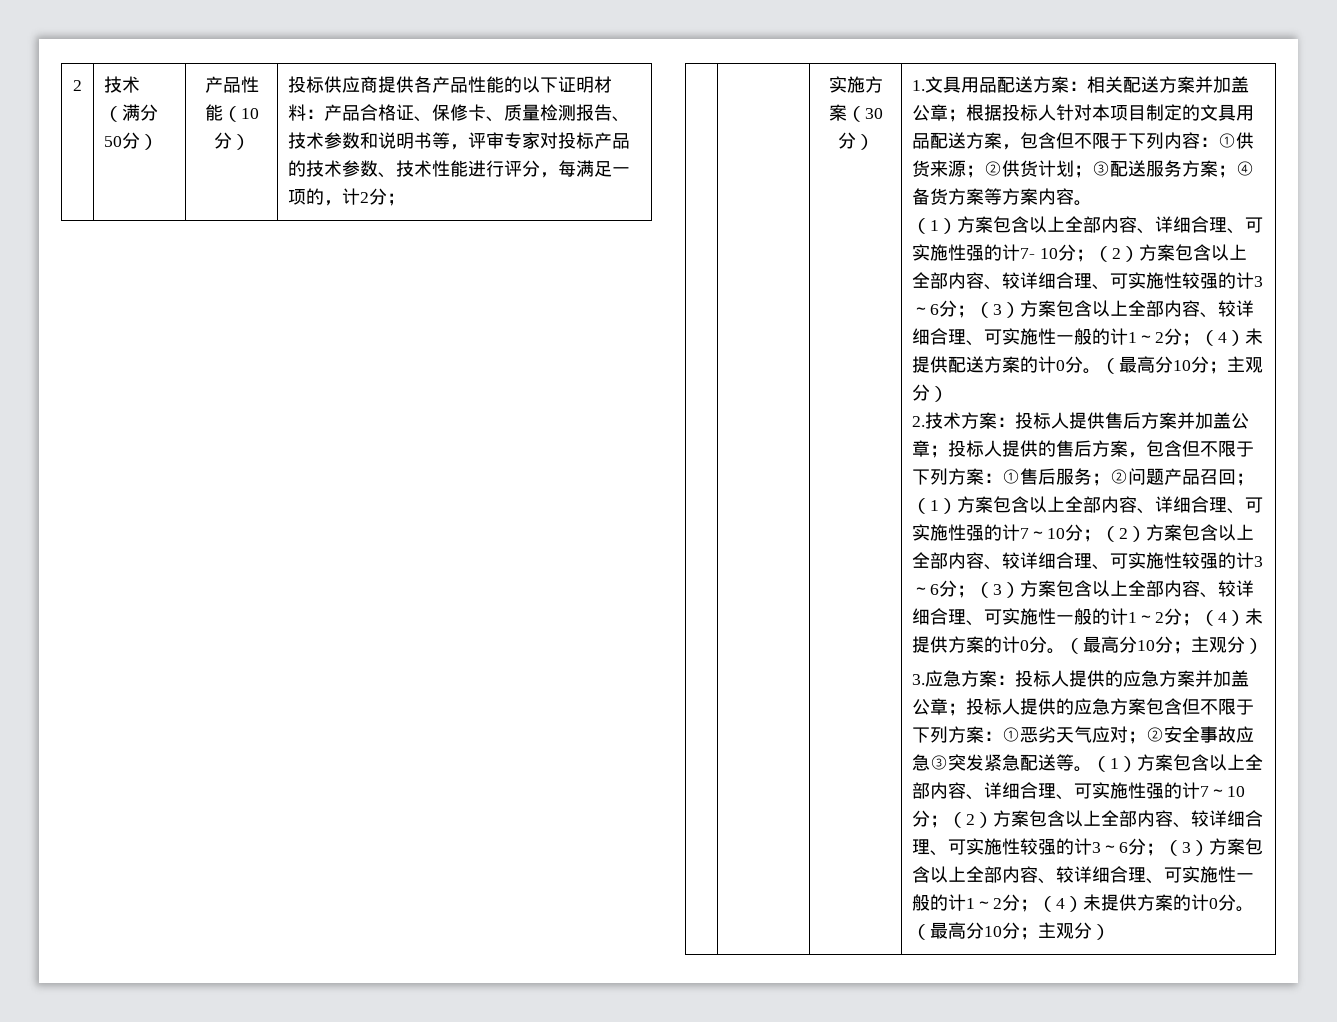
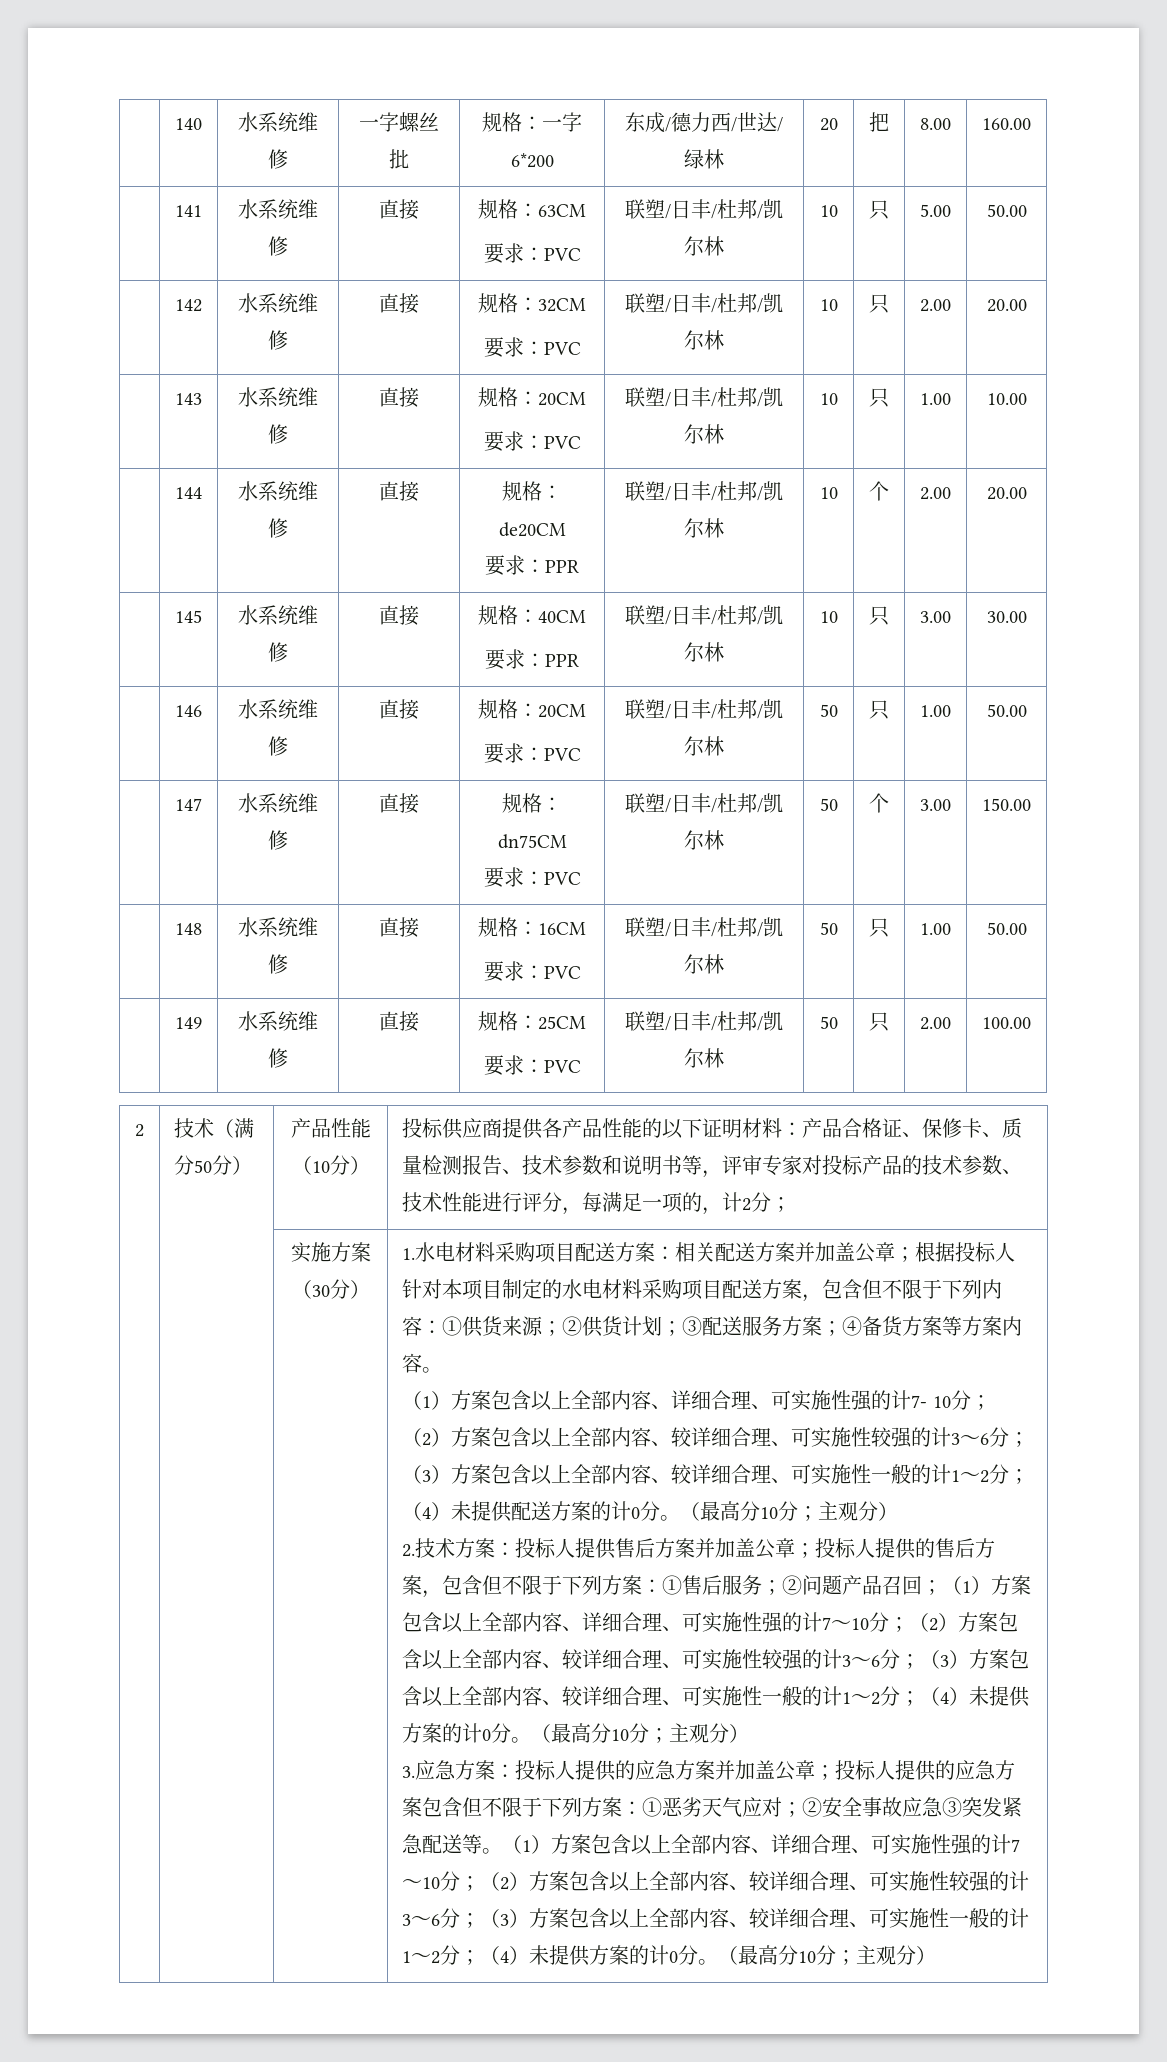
+ 140 | 水系统维修 | 一字螺丝批 | 规格：一字6*200 | 东成/德力西/世达/绿林 | 20 | 把 | 8.00 | 160.00
+ | 141 | 水系统维修 | 直接 | 规格：63CM
+ 要求：PVC | 联塑/日丰/杜邦/凯尔林 | 10 | 只 | 5.00 | 50.00
+ | 142 | 水系统维修 | 直接 | 规格：32CM
+ 要求：PVC | 联塑/日丰/杜邦/凯尔林 | 10 | 只 | 2.00 | 20.00
+ | 143 | 水系统维修 | 直接 | 规格：20CM
+ 要求：PVC | 联塑/日丰/杜邦/凯尔林 | 10 | 只 | 1.00 | 10.00
+ | 144 | 水系统维修 | 直接 | 规格：de20CM
+ 要求：PPR | 联塑/日丰/杜邦/凯尔林 | 10 | 个 | 2.00 | 20.00
+ | 145 | 水系统维修 | 直接 | 规格：40CM
+ 要求：PPR | 联塑/日丰/杜邦/凯尔林 | 10 | 只 | 3.00 | 30.00
+ | 146 | 水系统维修 | 直接 | 规格：20CM
+ 要求：PVC | 联塑/日丰/杜邦/凯尔林 | 50 | 只 | 1.00 | 50.00
+ | 147 | 水系统维修 | 直接 | 规格：dn75CM
+ 要求：PVC | 联塑/日丰/杜邦/凯尔林 | 50 | 个 | 3.00 | 150.00
+ | 148 | 水系统维修 | 直接 | 规格：16CM
+ 要求：PVC | 联塑/日丰/杜邦/凯尔林 | 50 | 只 | 1.00 | 50.00
+ | 149 | 水系统维修 | 直接 | 规格：25CM
+ 要求：PVC | 联塑/日丰/杜邦/凯尔林 | 50 | 只 | 2.00 | 100.00
- 1.文具用品配送方案：相关配送方案并加盖公章；根据投标人针对本项目制定的文具用品配送方案，包含但不限于下列内容：①供货来源；②供货计划；③配送服务方案；④备货方案等方案内容。
+ 1.水电材料采购项目配送方案：相关配送方案并加盖公章；根据投标人针对本项目制定的水电材料采购项目配送方案，包含但不限于下列内容：①供货来源；②供货计划；③配送服务方案；④备货方案等方案内容。

